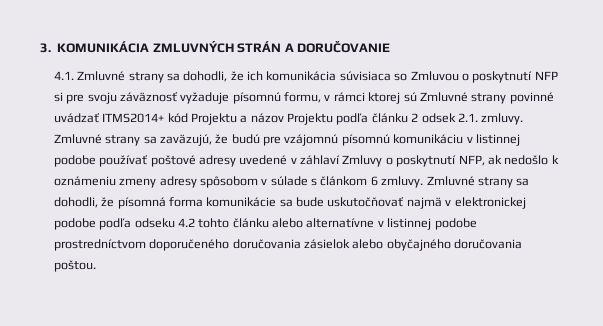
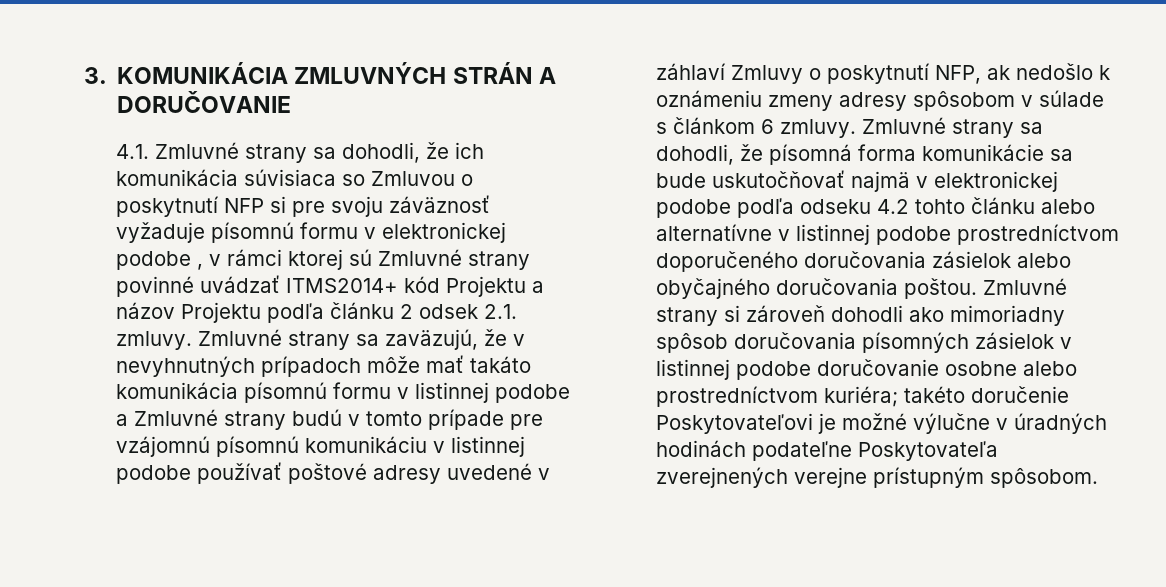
- 4.1. Zmluvné strany sa dohodli, že ich komunikácia súvisiaca so Zmluvou o poskytnutí NFP si pre svoju záväznosť vyžaduje písomnú formu, v rámci ktorej sú Zmluvné strany povinné uvádzať ITMS2014+ kód Projektu a názov Projektu podľa článku 2 odsek 2.1. zmluvy.
+ 4.1. Zmluvné strany sa dohodli, že ich komunikácia súvisiaca so Zmluvou o poskytnutí NFP si pre svoju záväznosť vyžaduje písomnú formu v elektronickej podobe , v rámci ktorej sú Zmluvné strany povinné uvádzať ITMS2014+ kód Projektu a názov Projektu podľa článku 2 odsek 2.1. zmluvy.
- Zmluvné strany sa zaväzujú, že budú pre vzájomnú písomnú komunikáciu v listinnej podobe používať poštové adresy uvedené v záhlaví Zmluvy o poskytnutí NFP, ak nedošlo k oznámeniu zmeny adresy spôsobom v súlade s článkom 6 zmluvy.
+ Zmluvné strany sa zaväzujú, že v nevyhnutných prípadoch môže mať takáto komunikácia písomnú formu v listinnej podobe a Zmluvné strany budú v tomto prípade pre vzájomnú písomnú komunikáciu v listinnej podobe používať poštové adresy uvedené v záhlaví Zmluvy o poskytnutí NFP, ak nedošlo k oznámeniu zmeny adresy spôsobom v súlade s článkom 6 zmluvy.
+ Zmluvné strany si zároveň dohodli ako mimoriadny spôsob doručovania písomných zásielok v listinnej podobe doručovanie osobne alebo prostredníctvom kuriéra; takéto doručenie Poskytovateľovi je možné výlučne v úradných hodinách podateľne Poskytovateľa zverejnených verejne prístupným spôsobom.

